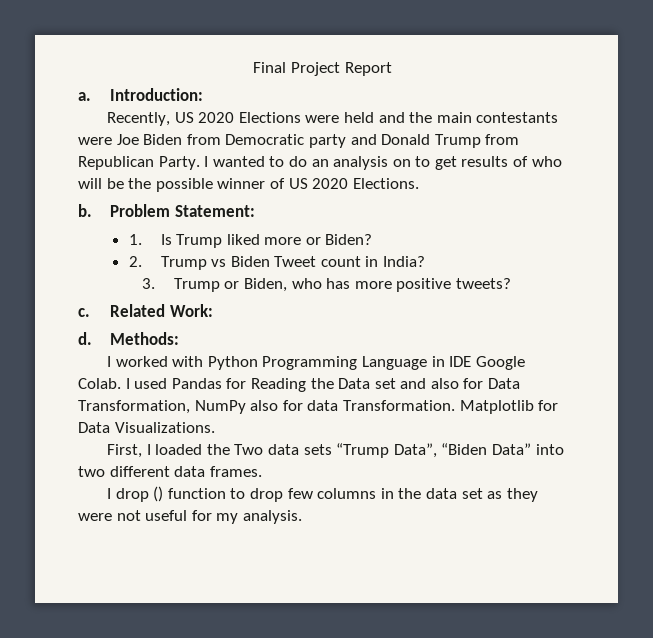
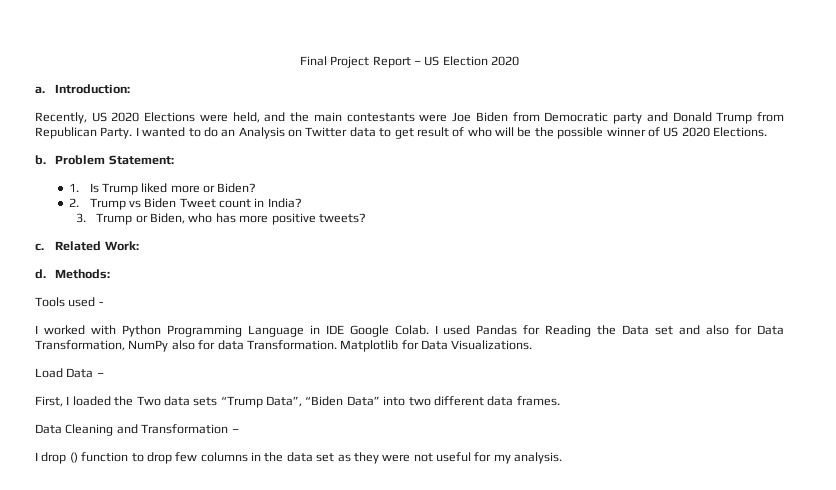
- Final Project Report
+ Final Project Report – US Election 2020
- Recently, US 2020 Elections were held and the main contestants were Joe Biden from Democratic party and Donald Trump from Republican Party.
+ Recently, US 2020 Elections were held, and the main contestants were Joe Biden from Democratic party and Donald Trump from Republican Party.
- I wanted to do an analysis on to get results of who will be the possible winner of US 2020 Elections.
+ I wanted to do an Analysis on Twitter data to get result of who will be the possible winner of US 2020 Elections.
+ Tools used -
+ Load Data –
+ Data Cleaning and Transformation –

